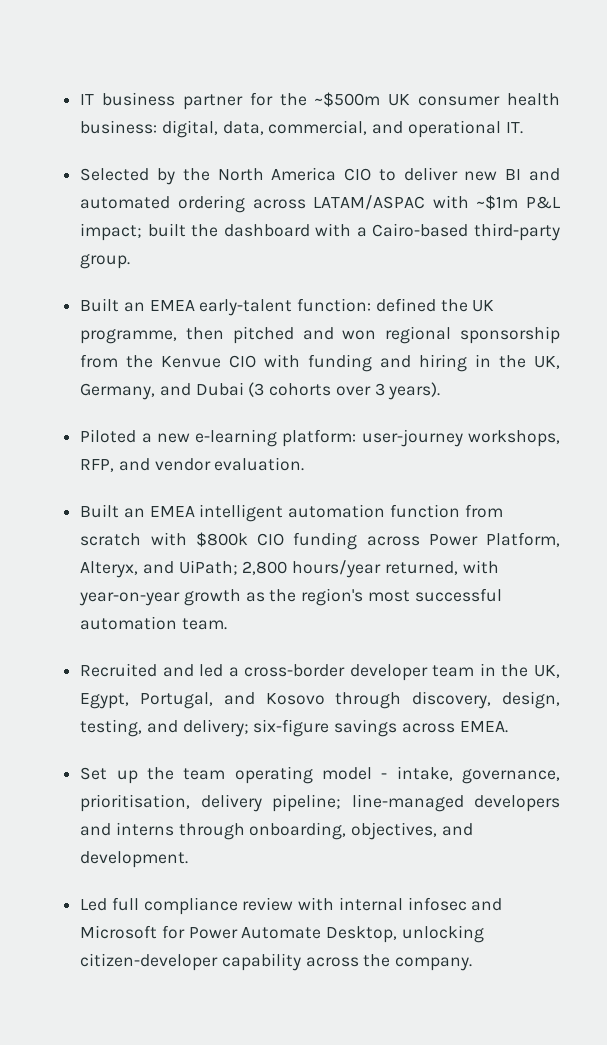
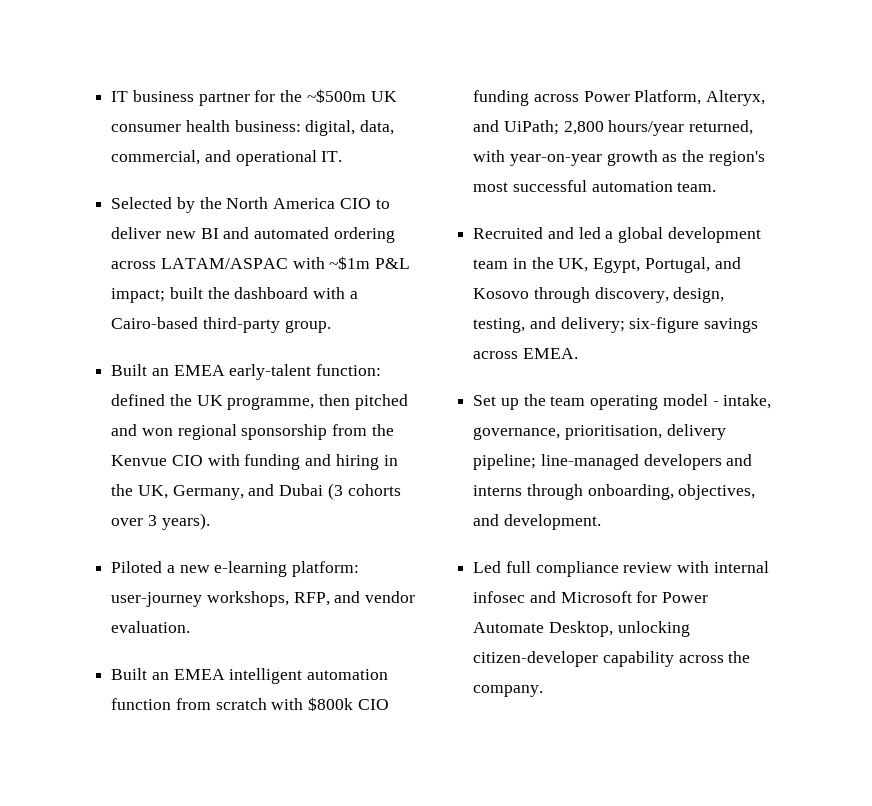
- Recruited and led a cross-border developer team in the UK, Egypt, Portugal, and Kosovo through discovery, design, testing, and delivery; six-figure savings across EMEA.
+ Recruited and led a global development team in the UK, Egypt, Portugal, and Kosovo through discovery, design, testing, and delivery; six-figure savings across EMEA.

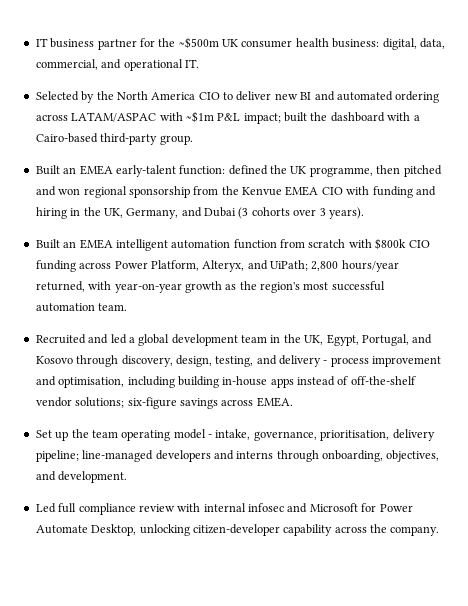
- Built an EMEA early-talent function: defined the UK programme, then pitched and won regional sponsorship from the Kenvue CIO with funding and hiring in the UK, Germany, and Dubai (3 cohorts over 3 years).
+ Built an EMEA early-talent function: defined the UK programme, then pitched and won regional sponsorship from the Kenvue EMEA CIO with funding and hiring in the UK, Germany, and Dubai (3 cohorts over 3 years).
- Piloted a new e-learning platform: user-journey workshops, RFP, and vendor evaluation.
- Recruited and led a global development team in the UK, Egypt, Portugal, and Kosovo through discovery, design, testing, and delivery; six-figure savings across EMEA.
+ Recruited and led a global development team in the UK, Egypt, Portugal, and Kosovo through discovery, design, testing, and delivery - process improvement and optimisation, including building in-house apps instead of off-the-shelf vendor solutions; six-figure savings across EMEA.

